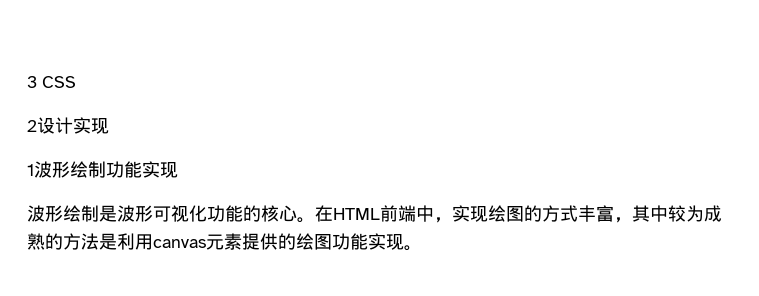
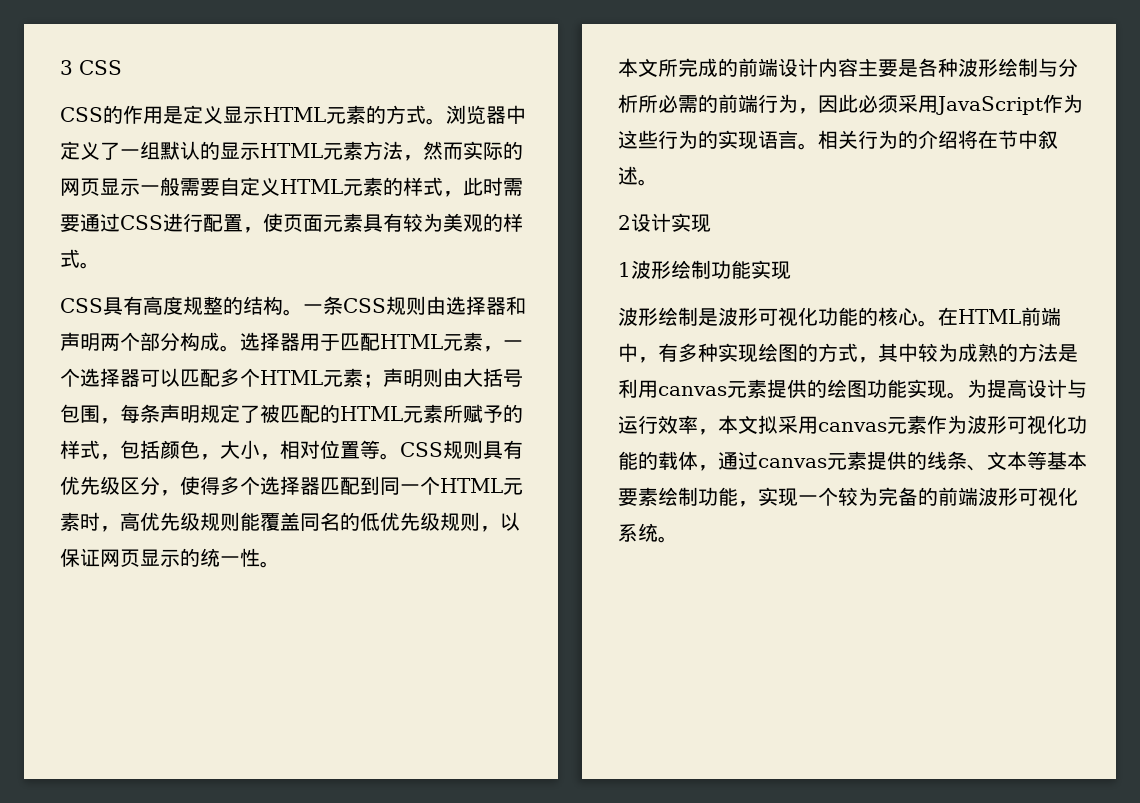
+ CSS的作用是定义显示HTML元素的方式。浏览器中定义了一组默认的显示HTML元素方法，然而实际的网页显示一般需要自定义HTML元素的样式，此时需要通过CSS进行配置，使页面元素具有较为美观的样式。
+ CSS具有高度规整的结构。一条CSS规则由选择器和声明两个部分构成。选择器用于匹配HTML元素，一个选择器可以匹配多个HTML元素；声明则由大括号包围，每条声明规定了被匹配的HTML元素所赋予的样式，包括颜色，大小，相对位置等。CSS规则具有优先级区分，使得多个选择器匹配到同一个HTML元素时，高优先级规则能覆盖同名的低优先级规则，以保证网页显示的统一性。
+ 本文所完成的前端设计内容主要是各种波形绘制与分析所必需的前端行为，因此必须采用JavaScript作为这些行为的实现语言。相关行为的介绍将在节中叙述。
- 在HTML前端中，实现绘图的方式丰富，其中较为成熟的方法是利用canvas元素提供的绘图功能实现。
+ 在HTML前端中，有多种实现绘图的方式，其中较为成熟的方法是利用canvas元素提供的绘图功能实现。
+ 为提高设计与运行效率，本文拟采用canvas元素作为波形可视化功能的载体，通过canvas元素提供的线条、文本等基本要素绘制功能，实现一个较为完备的前端波形可视化系统。

